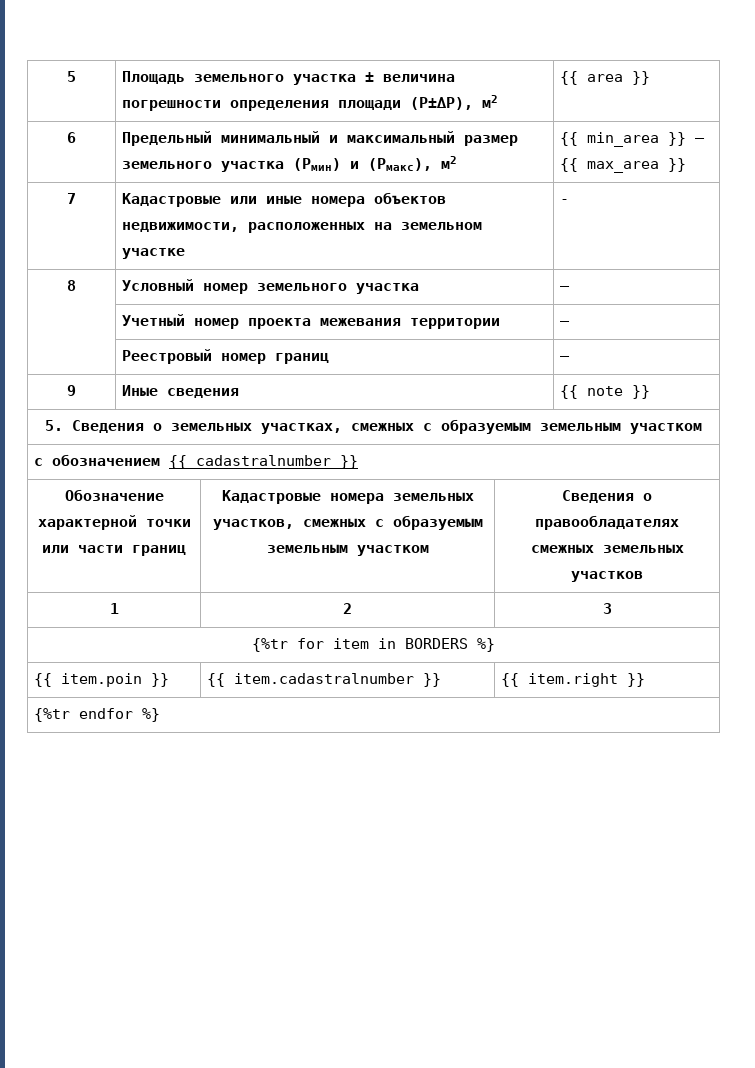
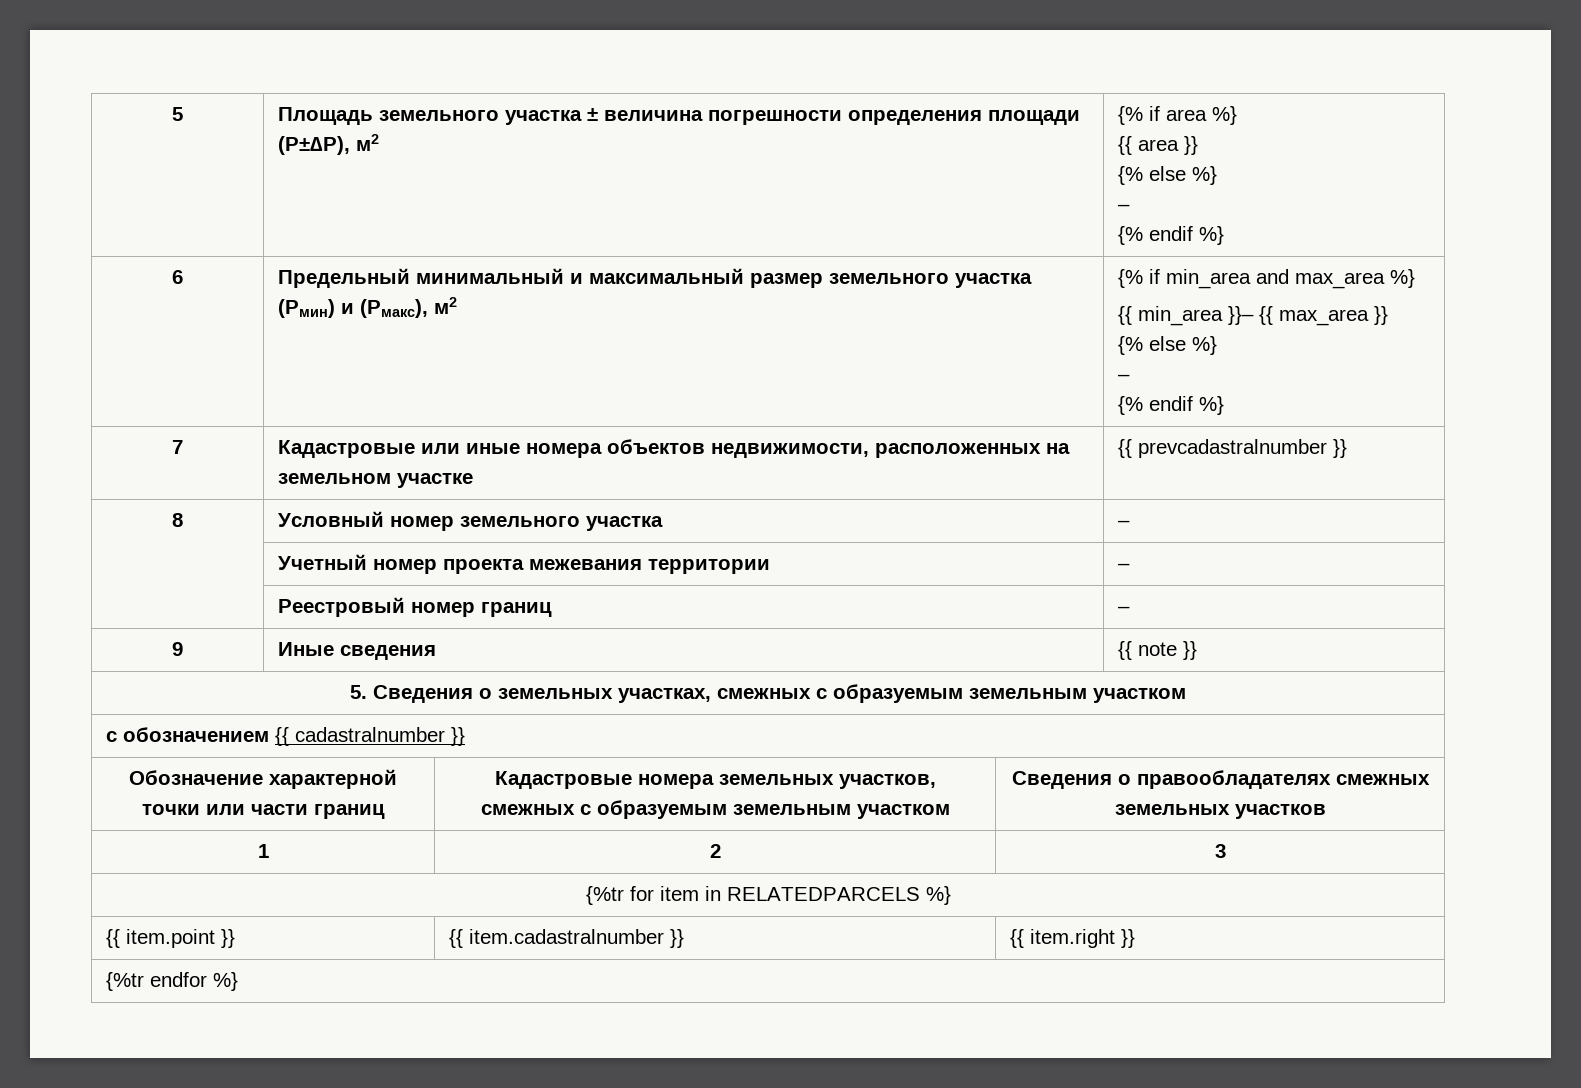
- 5 | Площадь земельного участка ± величина погрешности определения площади (Р±∆Р), м2 | {{ area }}
+ 5 | Площадь земельного участка ± величина погрешности определения площади (Р±∆Р), м2 | {% if area %}
+ {{ area }}
+ {% else %}
+ –
+ {% endif %}
- 6 | Предельный минимальный и максимальный размер земельного участка (Рмин) и (Рмакс), м2 | {{ min_area }} – {{ max_area }}
+ 6 | Предельный минимальный и максимальный размер земельного участка (Рмин) и (Рмакс), м2 | {% if min_area and max_area %}
+ {{ min_area }}– {{ max_area }}
+ {% else %}
+ –
+ {% endif %}
- 7 | Кадастровые или иные номера объектов недвижимости, расположенных на земельном участке | -
+ 7 | Кадастровые или иные номера объектов недвижимости, расположенных на земельном участке | {{ prevcadastralnumber }}
- {%tr for item in BORDERS %}
- {{ item.poin }} | {{ item.cadastralnumber }} | {{ item.right }}
+ {%tr for item in RELATEDPARCELS %}
+ {{ item.point }} | {{ item.cadastralnumber }} | {{ item.right }}

